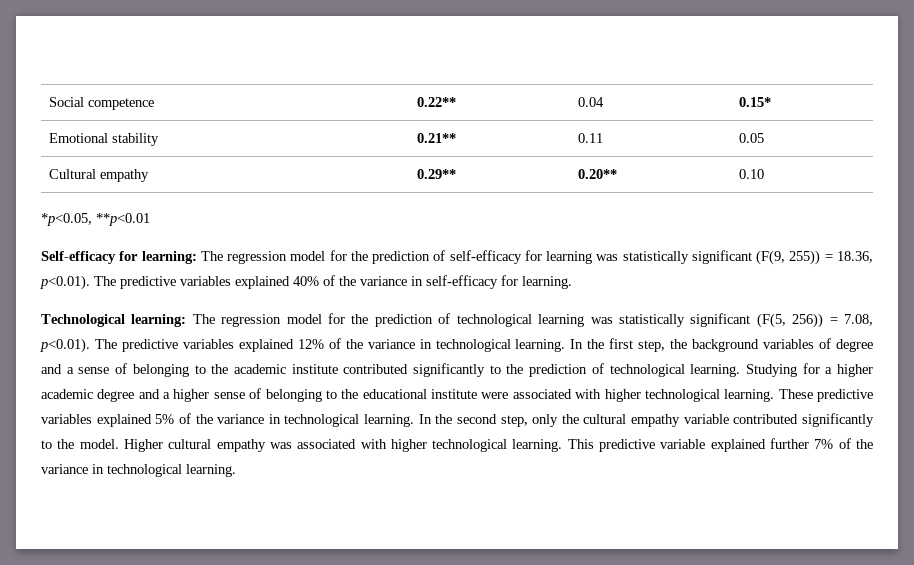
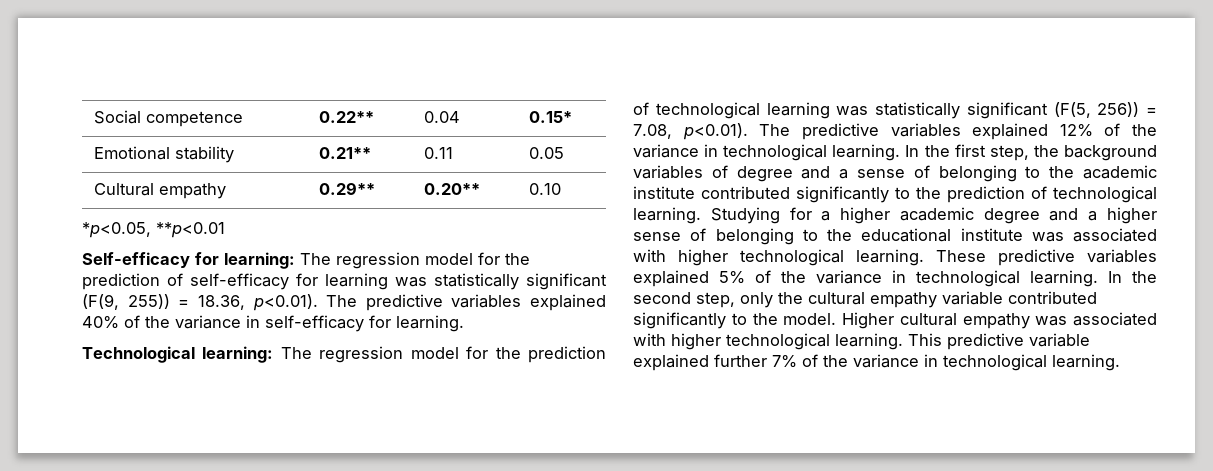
- Studying for a higher academic degree and a higher sense of belonging to the educational institute were associated with higher technological learning.
+ Studying for a higher academic degree and a higher sense of belonging to the educational institute was associated with higher technological learning.

